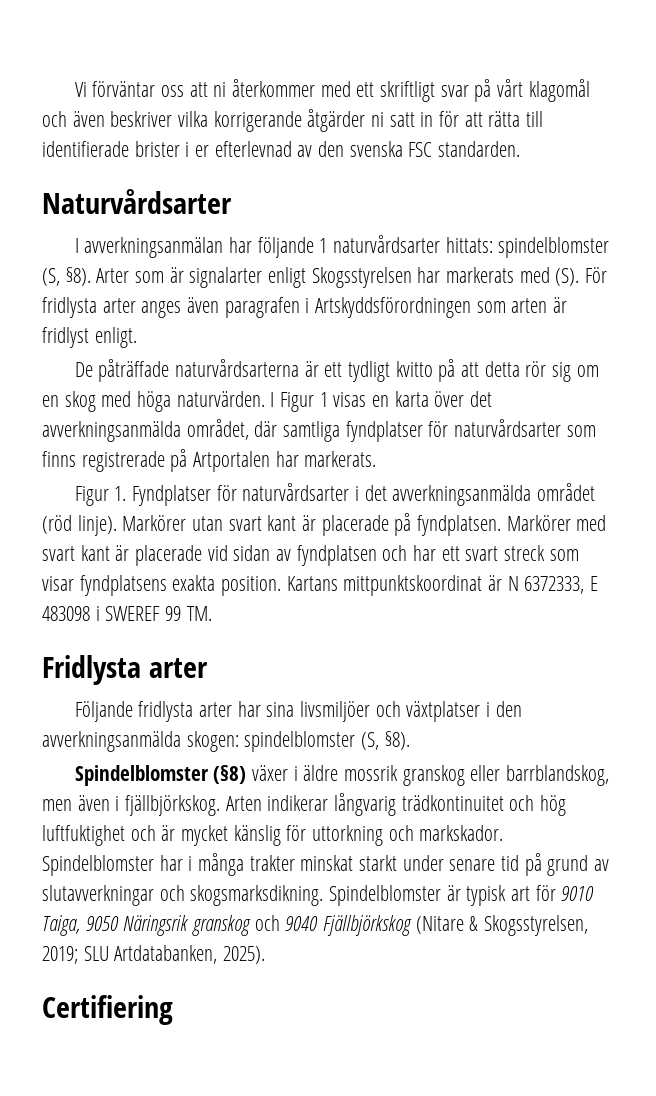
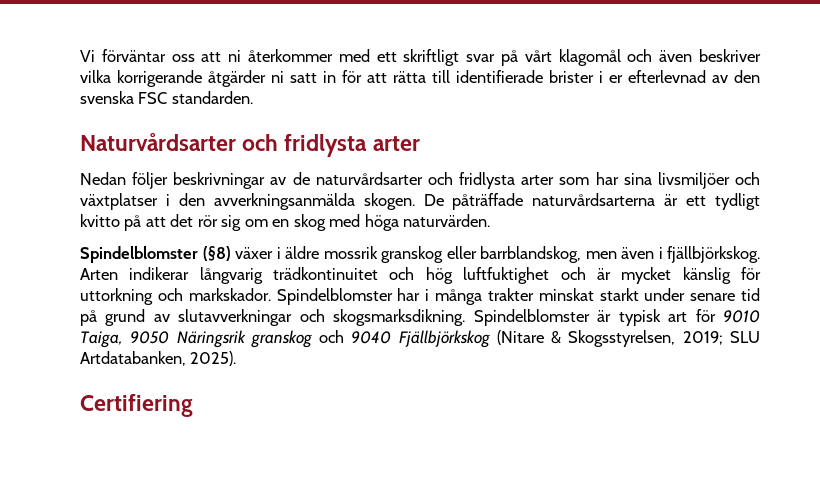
- Naturvårdsarter
- I avverkningsanmälan har följande 1 naturvårdsarter hittats: spindelblomster (S, §8). Arter som är signalarter enligt Skogsstyrelsen har markerats med (S). För fridlysta arter anges även paragrafen i Artskyddsförordningen som arten är fridlyst enligt.
- De påträffade naturvårdsarterna är ett tydligt kvitto på att detta rör sig om en skog med höga naturvärden. I Figur 1 visas en karta över det avverkningsanmälda området, där samtliga fyndplatser för naturvårdsarter som finns registrerade på Artportalen har markerats.
- Figur 1. Fyndplatser för naturvårdsarter i det avverkningsanmälda området (röd linje). Markörer utan svart kant är placerade på fyndplatsen. Markörer med svart kant är placerade vid sidan av fyndplatsen och har ett svart streck som visar fyndplatsens exakta position. Kartans mittpunktskoordinat är N 6372333, E 483098 i SWEREF 99 TM.
- Fridlysta arter
- Följande fridlysta arter har sina livsmiljöer och växtplatser i den avverkningsanmälda skogen: spindelblomster (S, §8).
+ Naturvårdsarter och fridlysta arter
+ Nedan följer beskrivningar av de naturvårdsarter och fridlysta arter som har sina livsmiljöer och växtplatser i den avverkningsanmälda skogen. De påträffade naturvårdsarterna är ett tydligt kvitto på att det rör sig om en skog med höga naturvärden.

